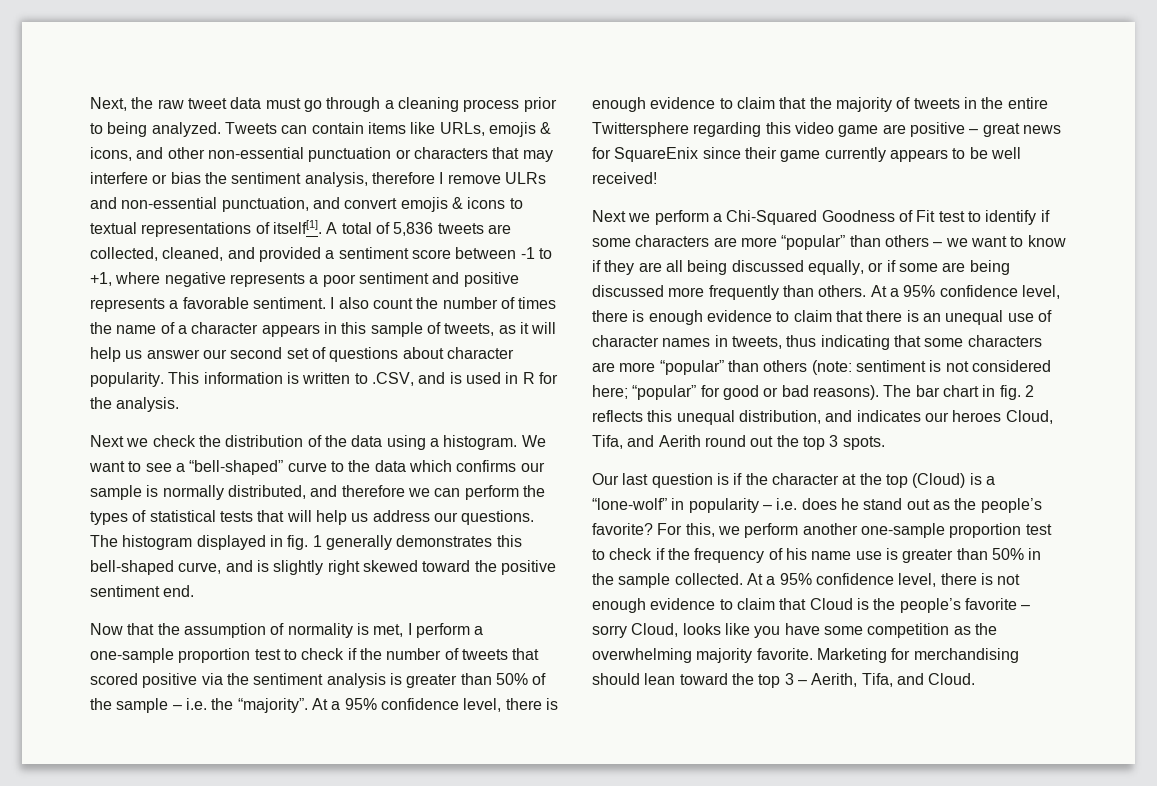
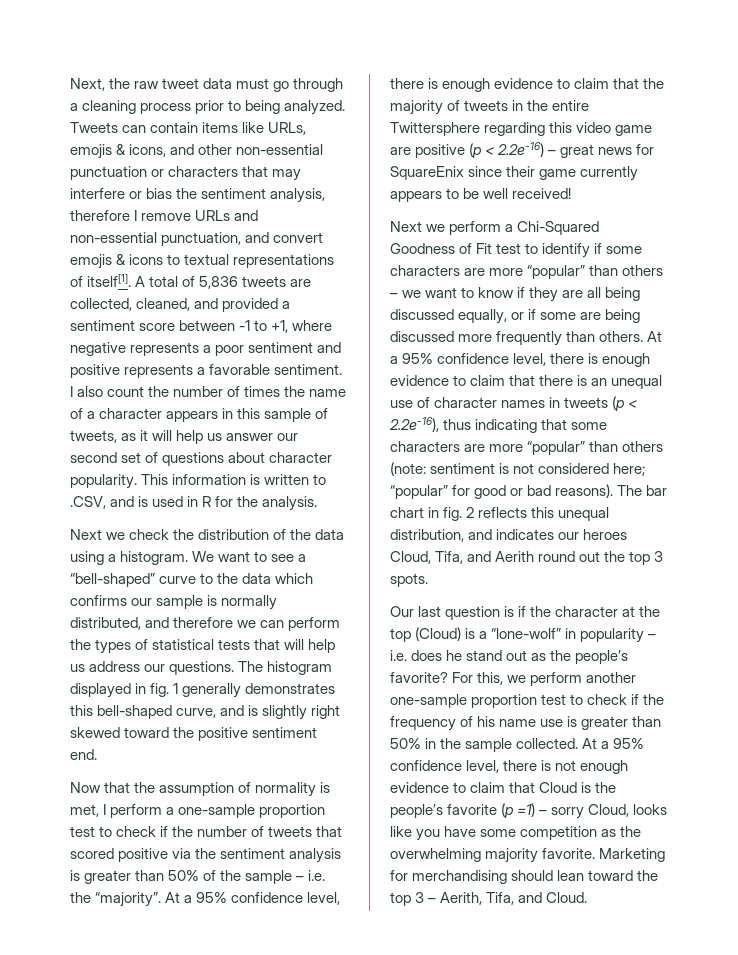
- Tweets can contain items like URLs, emojis & icons, and other non-essential punctuation or characters that may interfere or bias the sentiment analysis, therefore I remove ULRs and non-essential punctuation, and convert emojis & icons to textual representations of itself[1].
+ Tweets can contain items like URLs, emojis & icons, and other non-essential punctuation or characters that may interfere or bias the sentiment analysis, therefore I remove URLs and non-essential punctuation, and convert emojis & icons to textual representations of itself[1].
- At a 95% confidence level, there is enough evidence to claim that the majority of tweets in the entire Twittersphere regarding this video game are positive – great news for SquareEnix since their game currently appears to be well received!
+ At a 95% confidence level, there is enough evidence to claim that the majority of tweets in the entire Twittersphere regarding this video game are positive (p < 2.2e-16) – great news for SquareEnix since their game currently appears to be well received!
- At a 95% confidence level, there is enough evidence to claim that there is an unequal use of character names in tweets, thus indicating that some characters are more “popular” than others (note: sentiment is not considered here; “popular” for good or bad reasons).
+ At a 95% confidence level, there is enough evidence to claim that there is an unequal use of character names in tweets (p < 2.2e-16), thus indicating that some characters are more “popular” than others (note: sentiment is not considered here; “popular” for good or bad reasons).
- At a 95% confidence level, there is not enough evidence to claim that Cloud is the people’s favorite – sorry Cloud, looks like you have some competition as the overwhelming majority favorite.
+ At a 95% confidence level, there is not enough evidence to claim that Cloud is the people’s favorite (p =1) – sorry Cloud, looks like you have some competition as the overwhelming majority favorite.

